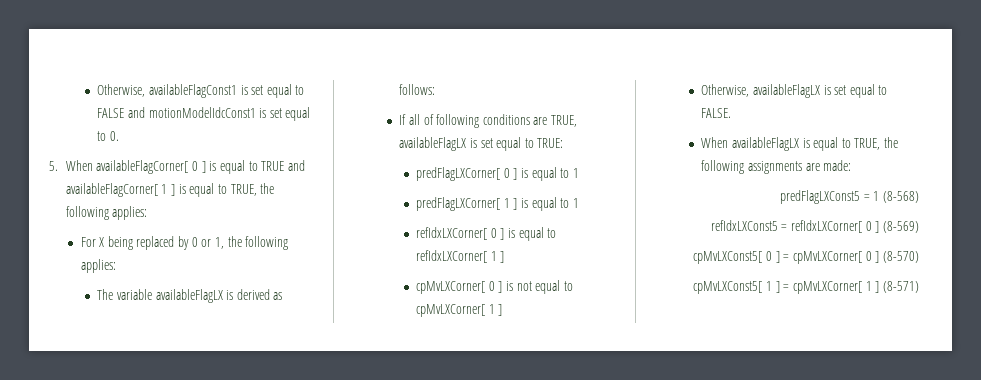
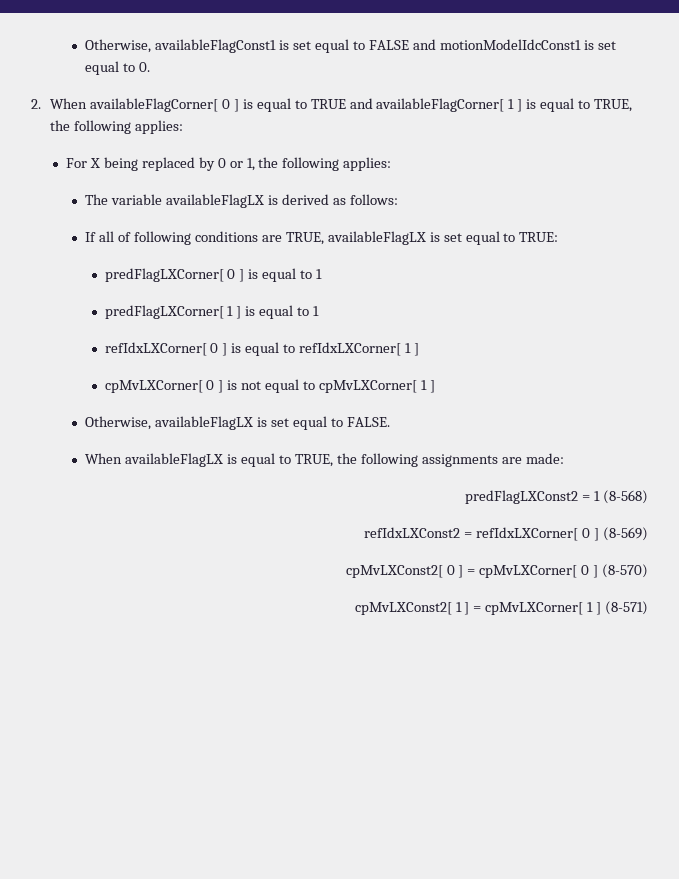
- 5. When availableFlagCorner[ 0 ] is equal to TRUE and availableFlagCorner[ 1 ] is equal to TRUE, the following applies:
+ 2. When availableFlagCorner[ 0 ] is equal to TRUE and availableFlagCorner[ 1 ] is equal to TRUE, the following applies:
- predFlagLXConst5 = 1 (8-568)
+ predFlagLXConst2 = 1 (8-568)
- refIdxLXConst5 = refIdxLXCorner[ 0 ] (8-569)
+ refIdxLXConst2 = refIdxLXCorner[ 0 ] (8-569)
- cpMvLXConst5[ 0 ] = cpMvLXCorner[ 0 ] (8-570)
+ cpMvLXConst2[ 0 ] = cpMvLXCorner[ 0 ] (8-570)
- cpMvLXConst5[ 1 ] = cpMvLXCorner[ 1 ] (8-571)
+ cpMvLXConst2[ 1 ] = cpMvLXCorner[ 1 ] (8-571)

